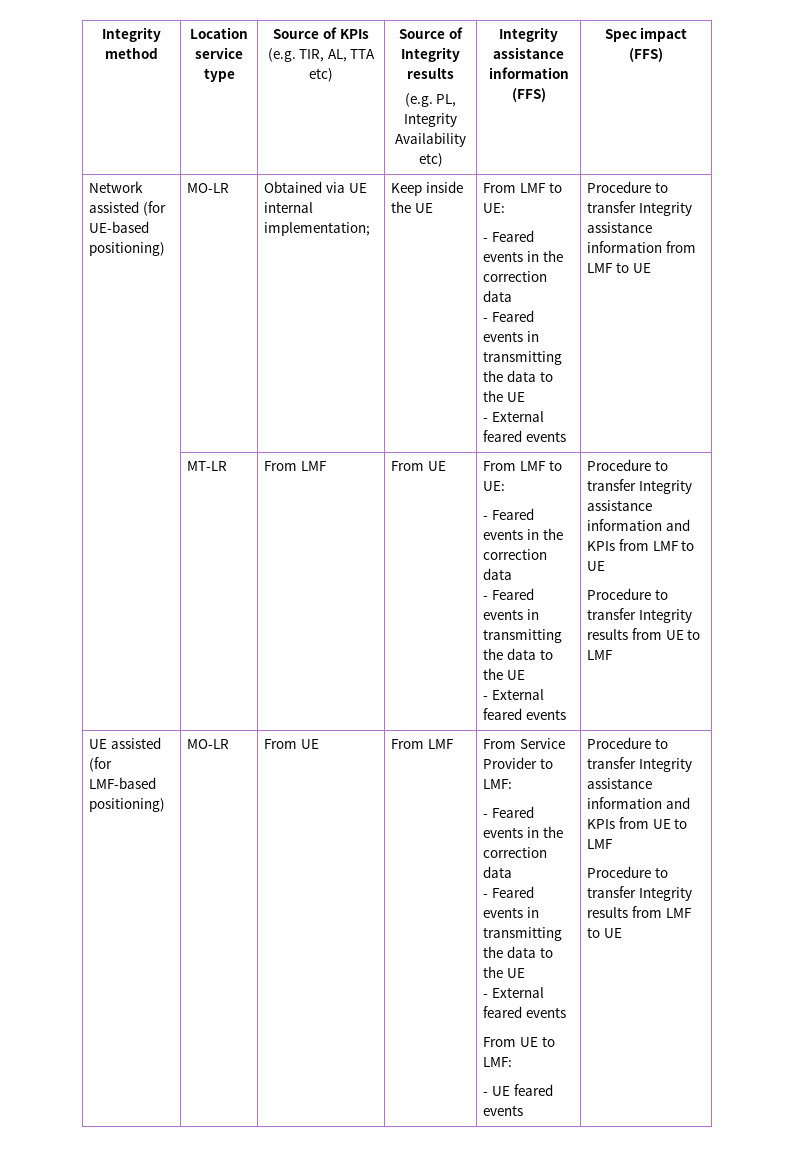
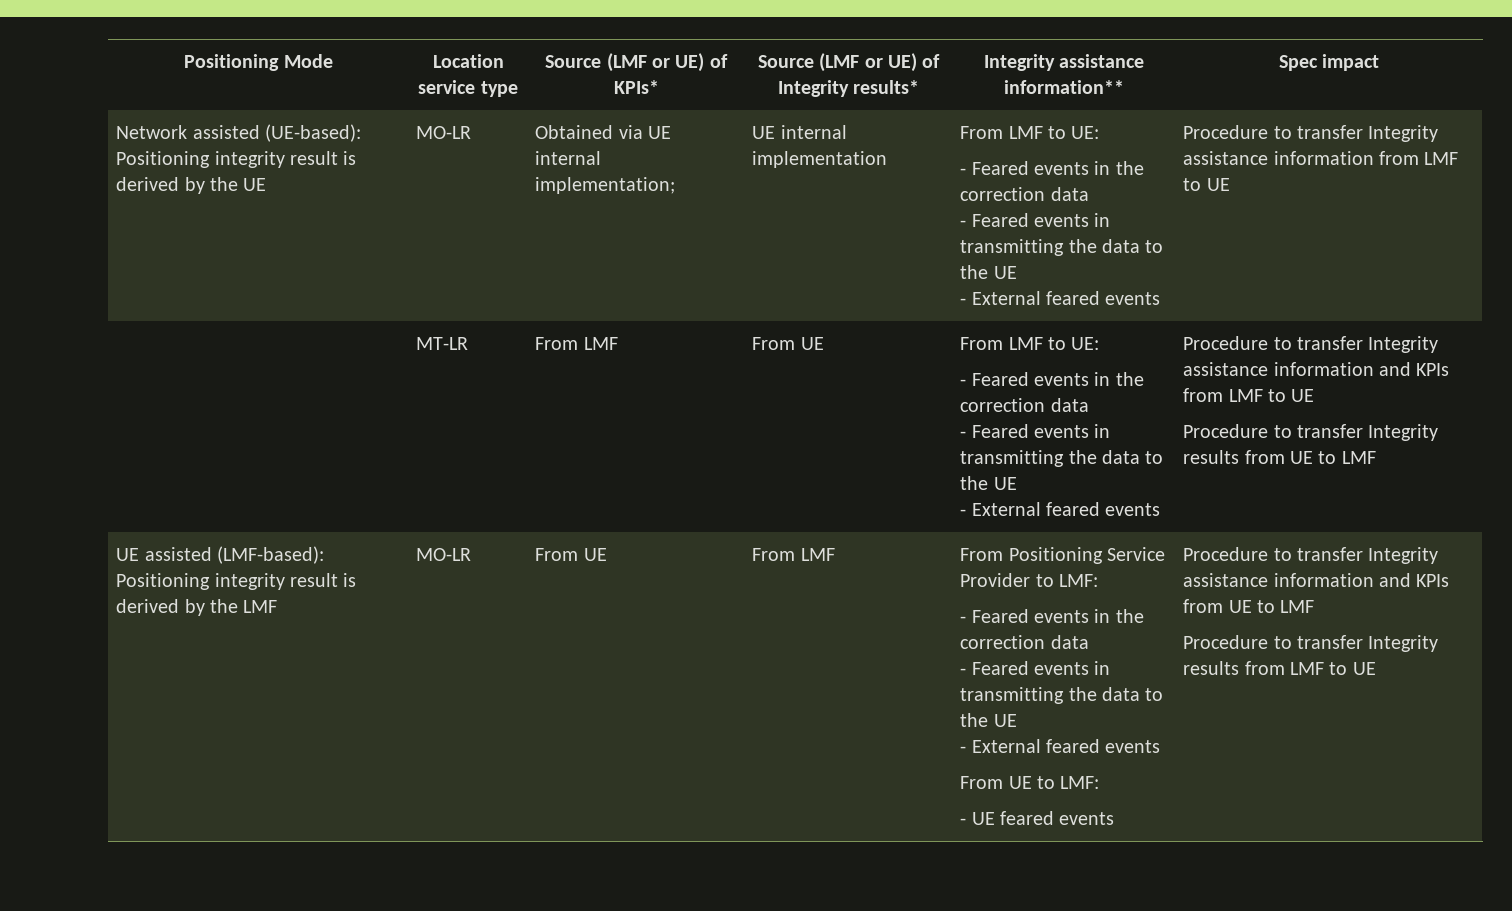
- Integrity method | Location service type | Source of KPIs (e.g. TIR, AL, TTA etc) | Source of Integrity results
- (e.g. PL, Integrity Availability etc) | Integrity assistance information (FFS) | Spec impact (FFS)
+ Positioning Mode | Location service type | Source (LMF or UE) of KPIs* | Source (LMF or UE) of Integrity results* | Integrity assistance information** | Spec impact
- Network assisted (for UE-based positioning)
+ Network assisted (UE-based): Positioning integrity result is derived by the UE
- Keep inside the UE
+ UE internal implementation
- UE assisted (for LMF-based positioning)
+ UE assisted (LMF-based): Positioning integrity result is derived by the LMF
- From Service Provider to LMF:
+ From Positioning Service Provider to LMF:

